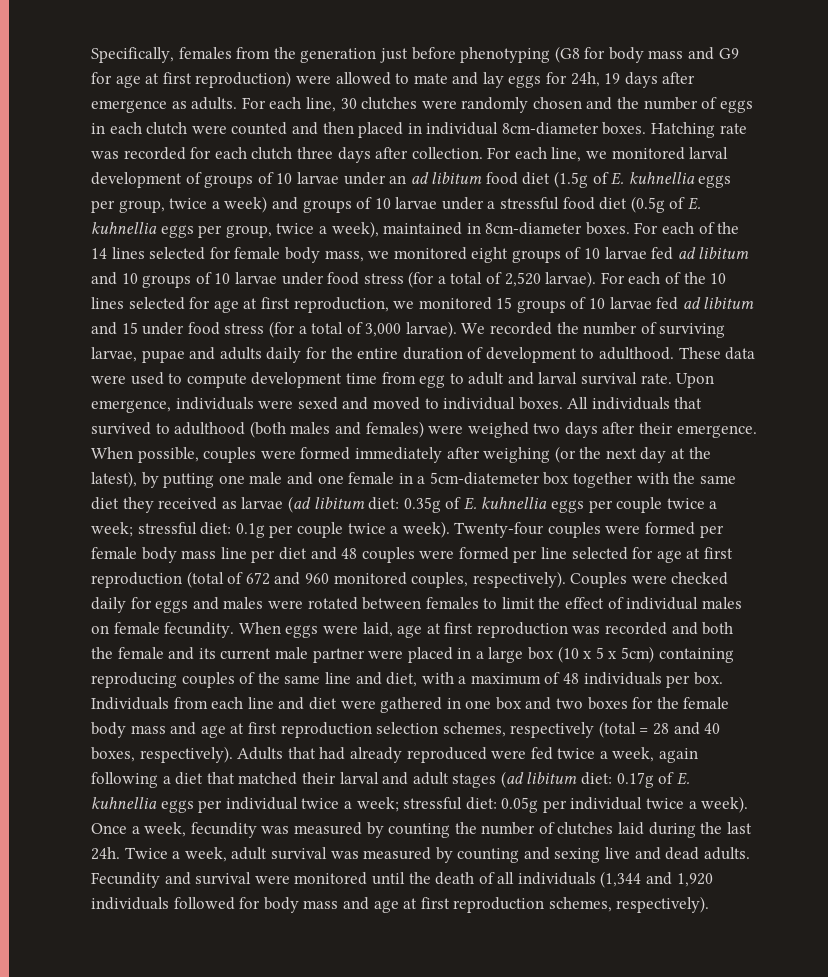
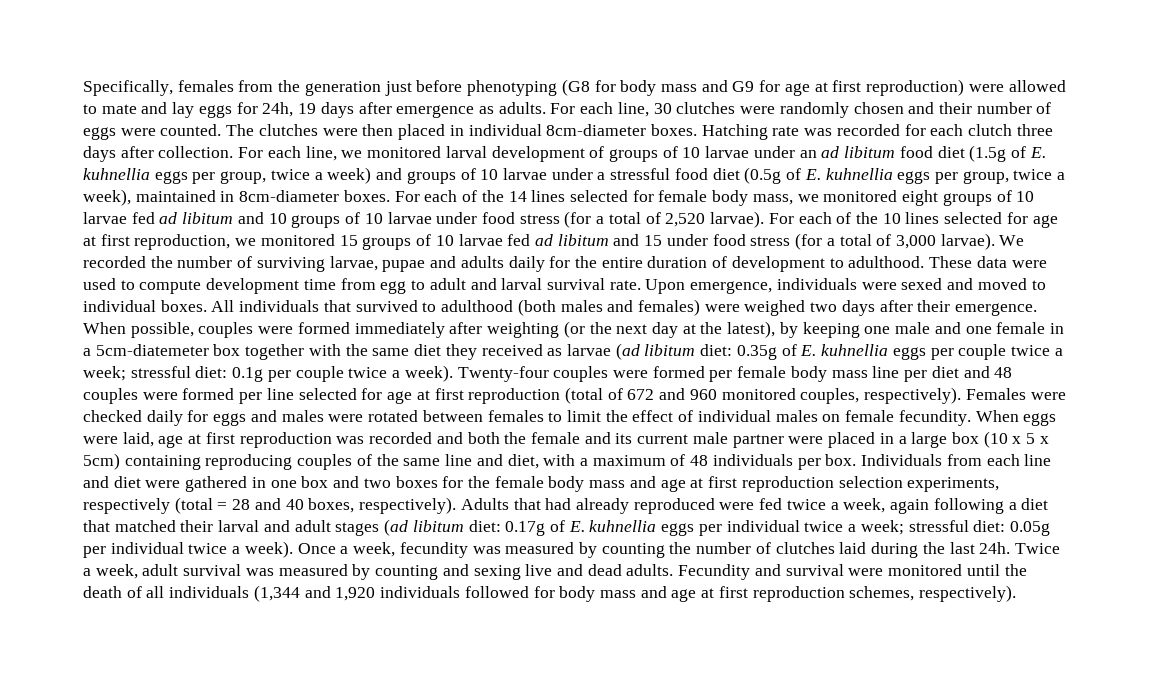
- For each line, 30 clutches were randomly chosen and the number of eggs in each clutch were counted and then placed in individual 8cm-diameter boxes.
+ For each line, 30 clutches were randomly chosen and their number of eggs were counted. The clutches were then placed in individual 8cm-diameter boxes.
- When possible, couples were formed immediately after weighing (or the next day at the latest), by putting one male and one female in a 5cm-diatemeter box together with the same diet they received as larvae (ad libitum diet: 0.35g of E. kuhnellia eggs per couple twice a week; stressful diet: 0.1g per couple twice a week).
+ When possible, couples were formed immediately after weighting (or the next day at the latest), by keeping one male and one female in a 5cm-diatemeter box together with the same diet they received as larvae (ad libitum diet: 0.35g of E. kuhnellia eggs per couple twice a week; stressful diet: 0.1g per couple twice a week).
- Couples were checked daily for eggs and males were rotated between females to limit the effect of individual males on female fecundity.
+ Females were checked daily for eggs and males were rotated between females to limit the effect of individual males on female fecundity.
- Individuals from each line and diet were gathered in one box and two boxes for the female body mass and age at first reproduction selection schemes, respectively (total = 28 and 40 boxes, respectively).
+ Individuals from each line and diet were gathered in one box and two boxes for the female body mass and age at first reproduction selection experiments, respectively (total = 28 and 40 boxes, respectively).

